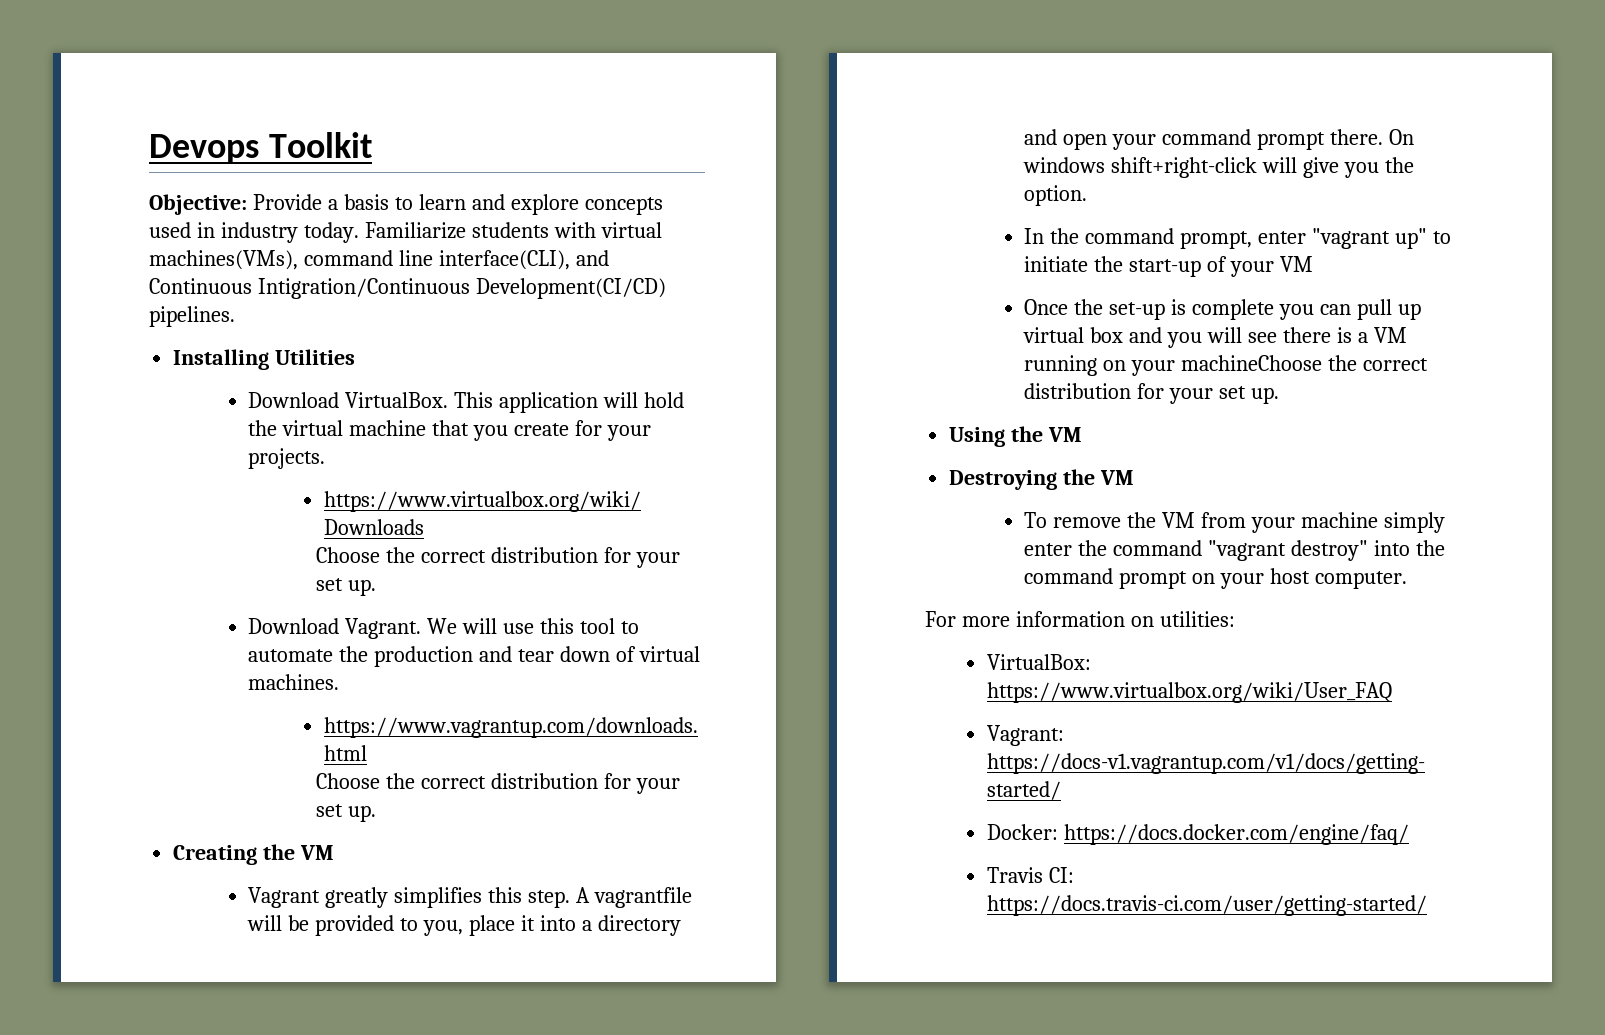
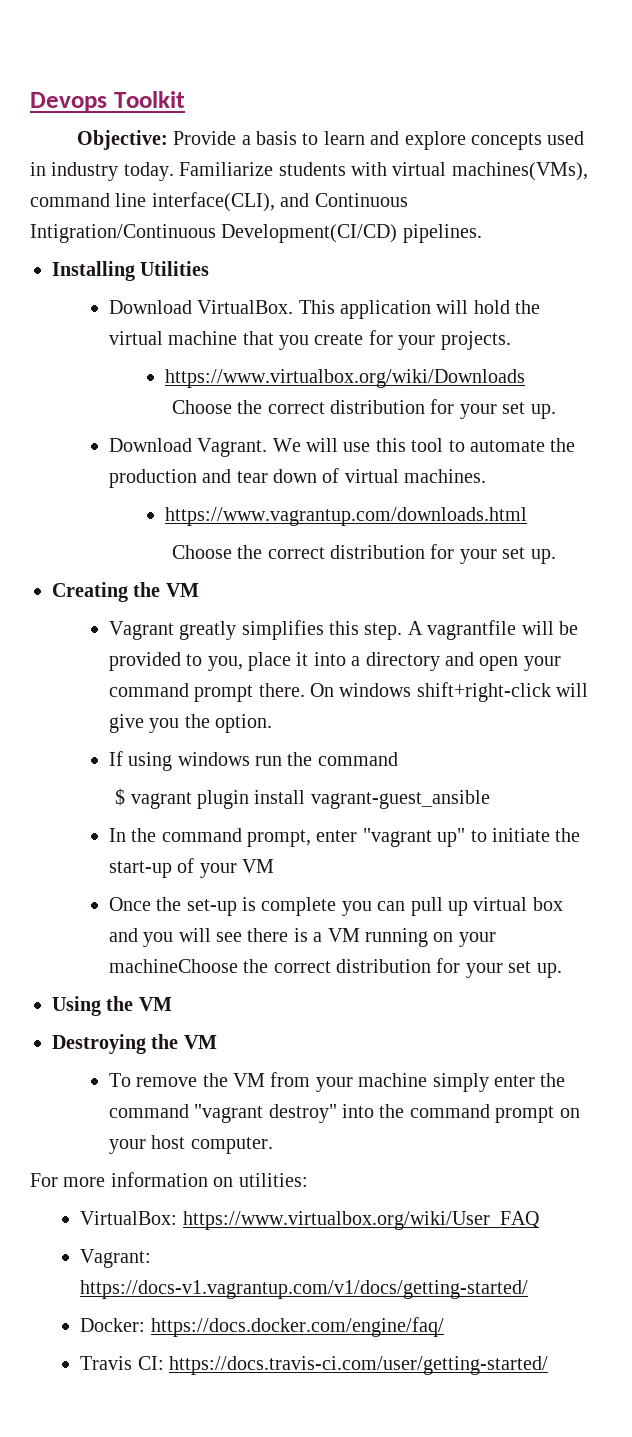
+ If using windows run the command
+ $ vagrant plugin install vagrant-guest_ansible

